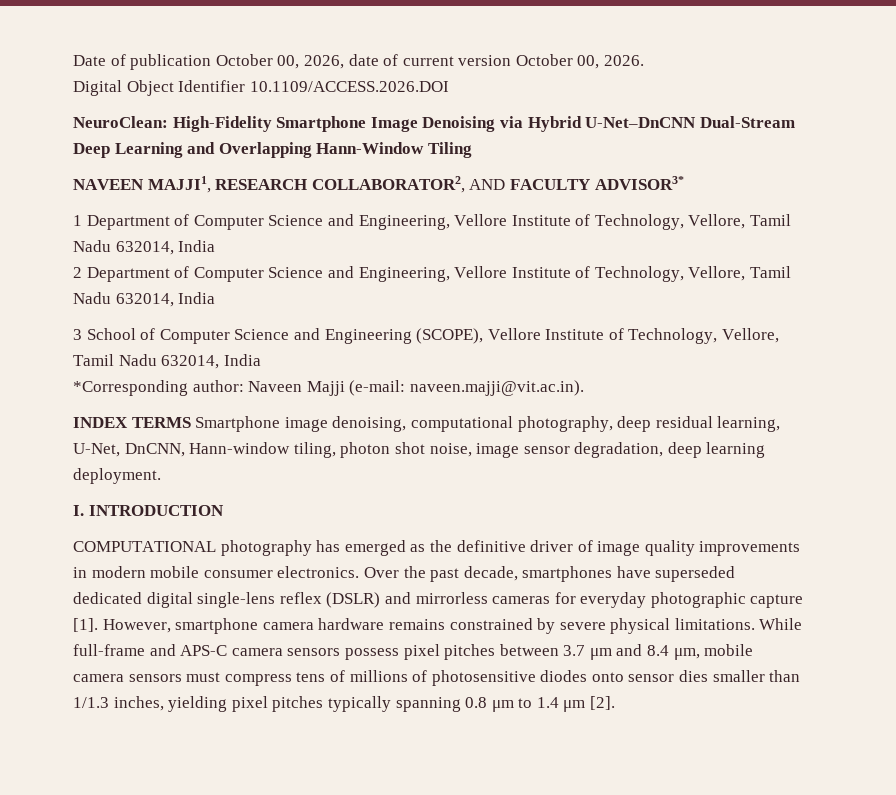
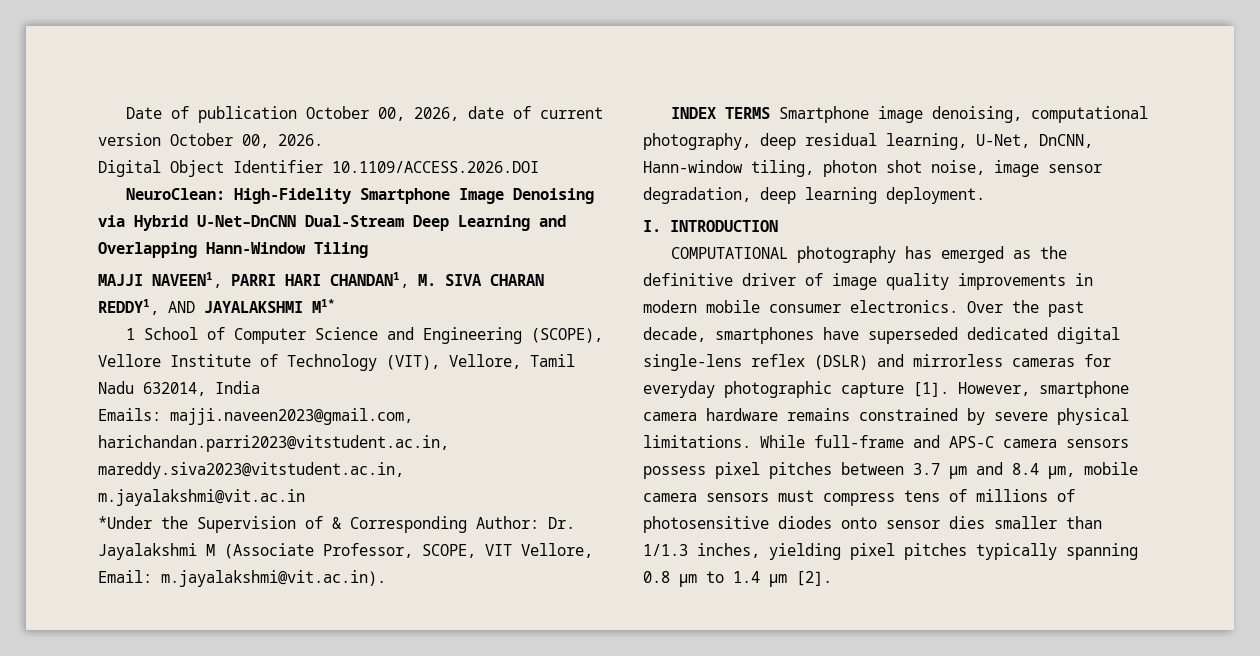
- NAVEEN MAJJI1, RESEARCH COLLABORATOR2, AND FACULTY ADVISOR3*
- 1 Department of Computer Science and Engineering, Vellore Institute of Technology, Vellore, Tamil Nadu 632014, India
- 2 Department of Computer Science and Engineering, Vellore Institute of Technology, Vellore, Tamil Nadu 632014, India
- 3 School of Computer Science and Engineering (SCOPE), Vellore Institute of Technology, Vellore, Tamil Nadu 632014, India
- *Corresponding author: Naveen Majji (e-mail: naveen.majji@vit.ac.in).
+ MAJJI NAVEEN1, PARRI HARI CHANDAN1, M. SIVA CHARAN REDDY1, AND JAYALAKSHMI M1*
+ 1 School of Computer Science and Engineering (SCOPE), Vellore Institute of Technology (VIT), Vellore, Tamil Nadu 632014, India
+ Emails: majji.naveen2023@gmail.com, harichandan.parri2023@vitstudent.ac.in, mareddy.siva2023@vitstudent.ac.in, m.jayalakshmi@vit.ac.in
+ *Under the Supervision of & Corresponding Author: Dr. Jayalakshmi M (Associate Professor, SCOPE, VIT Vellore, Email: m.jayalakshmi@vit.ac.in).

